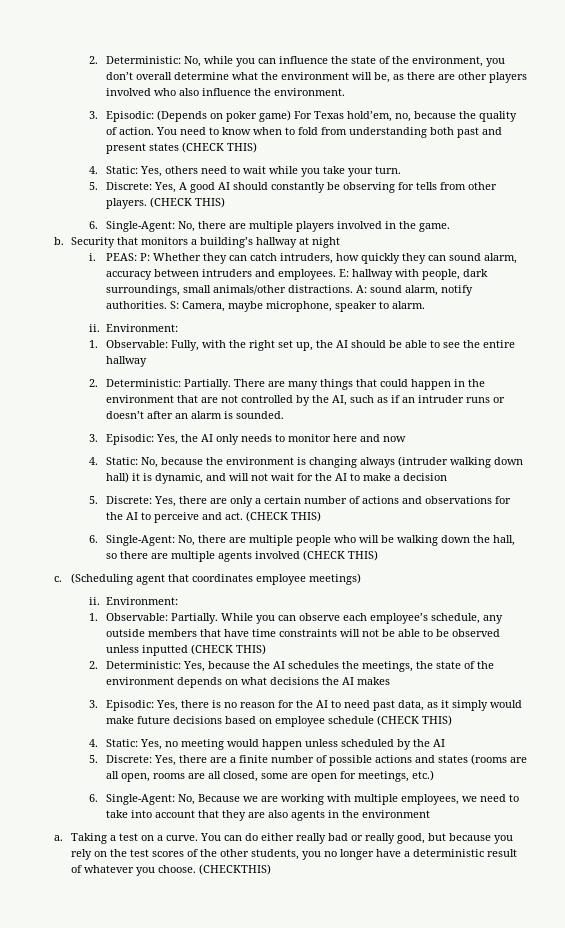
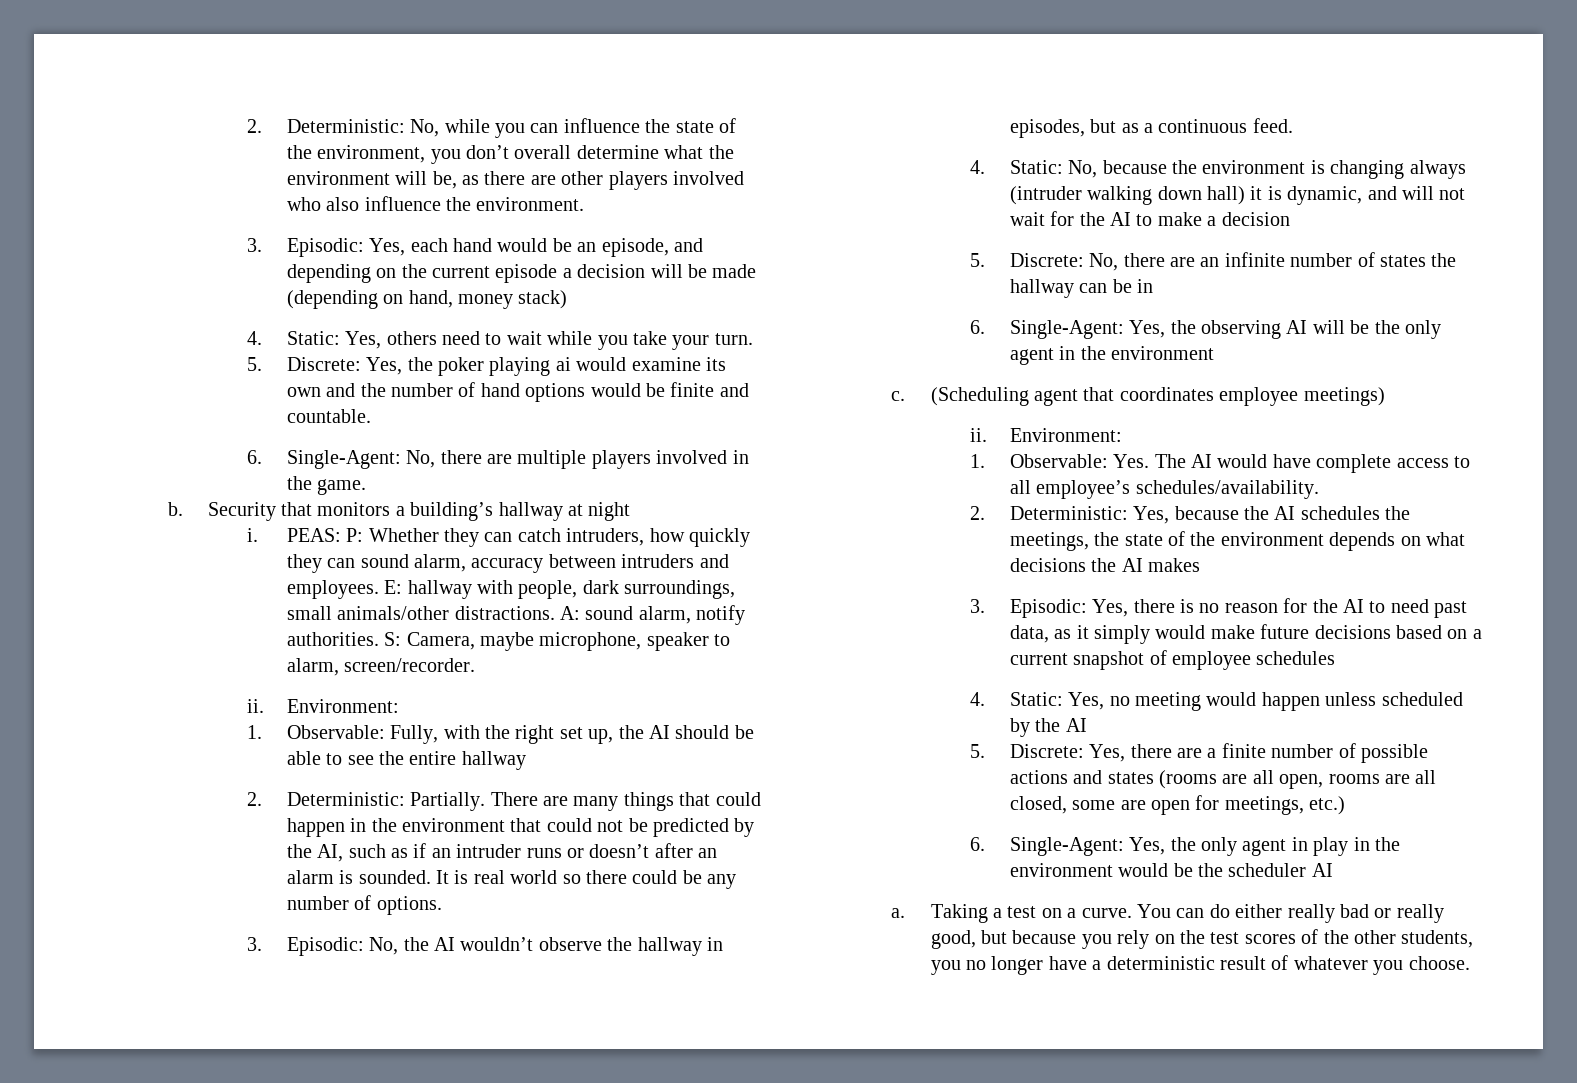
- 3. Episodic: (Depends on poker game) For Texas hold’em, no, because the quality of action. You need to know when to fold from understanding both past and present states (CHECK THIS)
+ 3. Episodic: Yes, each hand would be an episode, and depending on the current episode a decision will be made (depending on hand, money stack)
- 5. Discrete: Yes, A good AI should constantly be observing for tells from other players. (CHECK THIS)
+ 5. Discrete: Yes, the poker playing ai would examine its own and the number of hand options would be finite and countable.
- S: Camera, maybe microphone, speaker to alarm.
+ S: Camera, maybe microphone, speaker to alarm, screen/recorder.
- There are many things that could happen in the environment that are not controlled by the AI, such as if an intruder runs or doesn’t after an alarm is sounded.
- 3. Episodic: Yes, the AI only needs to monitor here and now
+ There are many things that could happen in the environment that could not be predicted by the AI, such as if an intruder runs or doesn’t after an alarm is sounded. It is real world so there could be any number of options.
+ 3. Episodic: No, the AI wouldn’t observe the hallway in episodes, but as a continuous feed.
- 5. Discrete: Yes, there are only a certain number of actions and observations for the AI to perceive and act. (CHECK THIS)
- 6. Single-Agent: No, there are multiple people who will be walking down the hall, so there are multiple agents involved (CHECK THIS)
+ 5. Discrete: No, there are an infinite number of states the hallway can be in
+ 6. Single-Agent: Yes, the observing AI will be the only agent in the environment
- 1. Observable: Partially. While you can observe each employee’s schedule, any outside members that have time constraints will not be able to be observed unless inputted (CHECK THIS)
+ 1. Observable: Yes. The AI would have complete access to all employee’s schedules/availability.
- 3. Episodic: Yes, there is no reason for the AI to need past data, as it simply would make future decisions based on employee schedule (CHECK THIS)
+ 3. Episodic: Yes, there is no reason for the AI to need past data, as it simply would make future decisions based on a current snapshot of employee schedules
- 6. Single-Agent: No, Because we are working with multiple employees, we need to take into account that they are also agents in the environment
+ 6. Single-Agent: Yes, the only agent in play in the environment would be the scheduler AI
- (CHECKTHIS)

